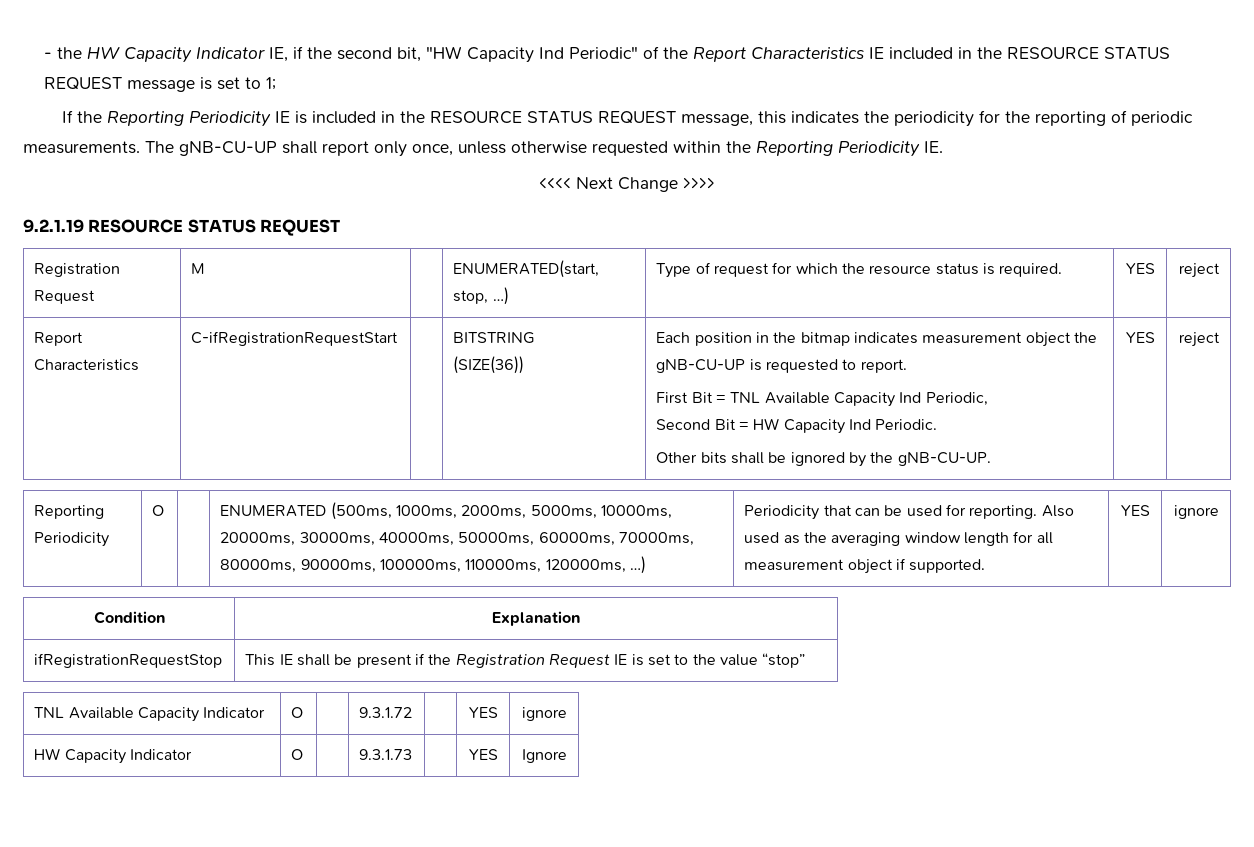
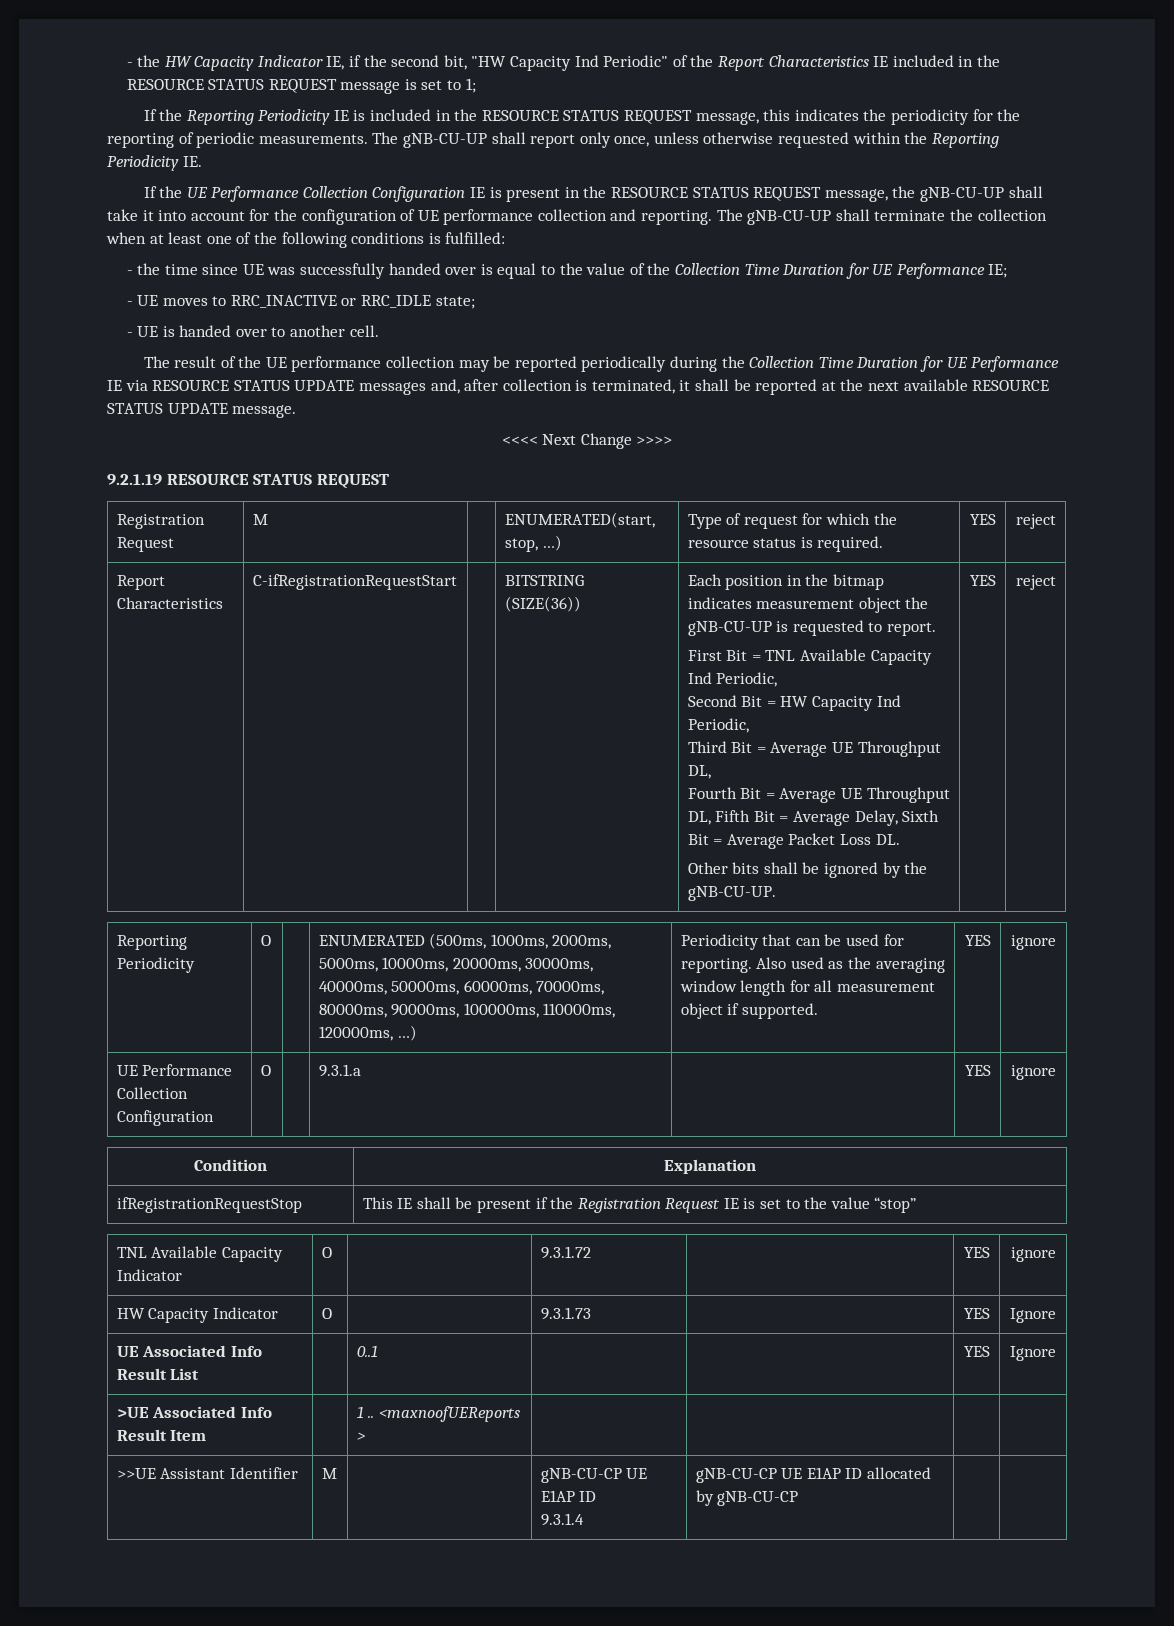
+ If the UE Performance Collection Configuration IE is present in the RESOURCE STATUS REQUEST message, the gNB-CU-UP shall take it into account for the configuration of UE performance collection and reporting. The gNB-CU-UP shall terminate the collection when at least one of the following conditions is fulfilled:
+ - the time since UE was successfully handed over is equal to the value of the Collection Time Duration for UE Performance IE;
+ - UE moves to RRC_INACTIVE or RRC_IDLE state;
+ - UE is handed over to another cell.
+ The result of the UE performance collection may be reported periodically during the Collection Time Duration for UE Performance IE via RESOURCE STATUS UPDATE messages and, after collection is terminated, it shall be reported at the next available RESOURCE STATUS UPDATE message.
- Second Bit = HW Capacity Ind Periodic.
+ Second Bit = HW Capacity Ind Periodic,
+ Third Bit = Average UE Throughput DL,
+ Fourth Bit = Average UE Throughput DL, Fifth Bit = Average Delay, Sixth Bit = Average Packet Loss DL.
+ UE Performance Collection Configuration | O | | 9.3.1.a | | YES | ignore
+ UE Associated Info Result List | | 0..1 | | | YES | Ignore
+ >UE Associated Info Result Item | | 1 .. <maxnoofUEReports > | | | |
+ >>UE Assistant Identifier | M | | gNB-CU-CP UE E1AP ID
+ 9.3.1.4 | gNB-CU-CP UE E1AP ID allocated by gNB-CU-CP | |

